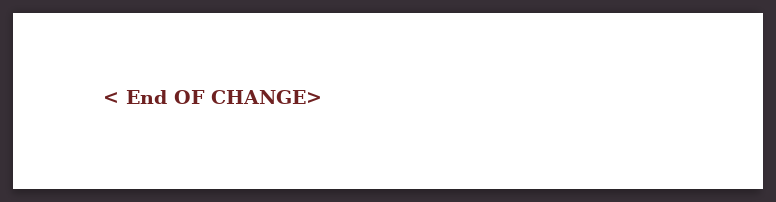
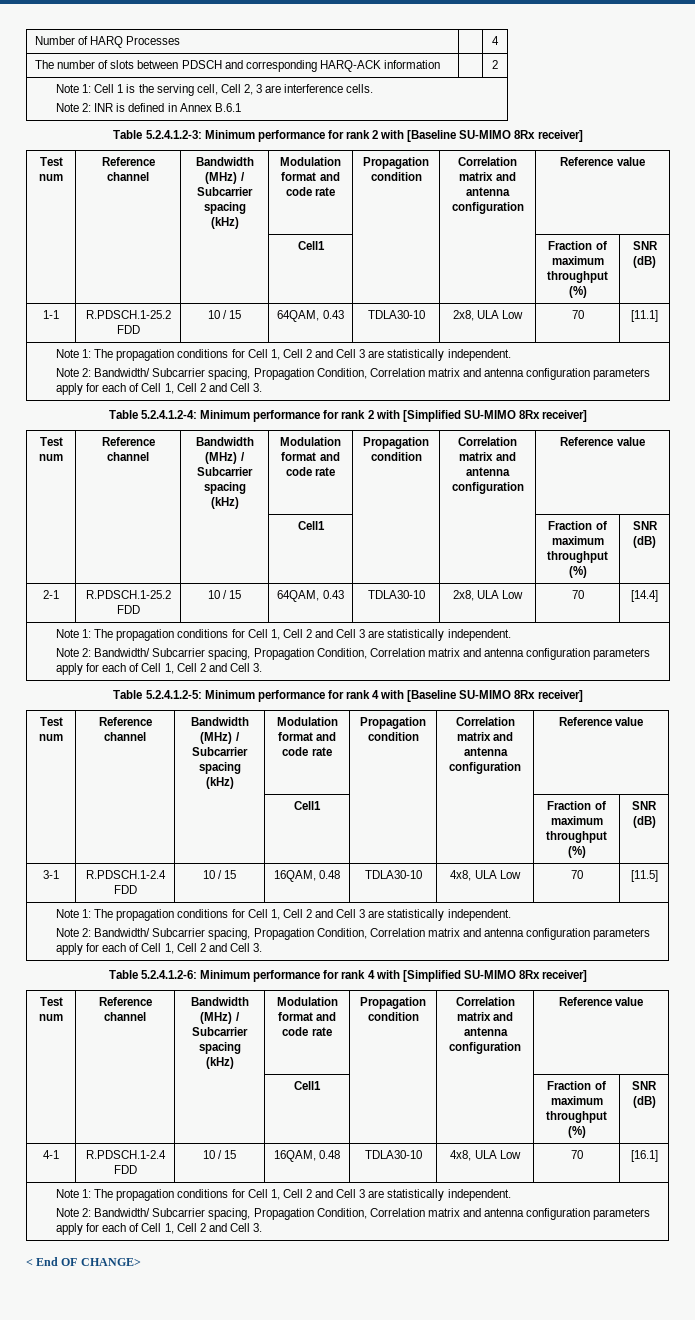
+ Number of HARQ Processes | | 4
+ The number of slots between PDSCH and corresponding HARQ-ACK information | | 2
+ Note 1: Cell 1 is the serving cell, Cell 2, 3 are interference cells.
+ Note 2: INR is defined in Annex B.6.1
+ Table 5.2.4.1.2-3: Minimum performance for rank 2 with [Baseline SU-MIMO 8Rx receiver]
+ Test num | Reference channel | Bandwidth (MHz) / Subcarrier spacing (kHz) | Modulation format and code rate | Propagation condition | Correlation matrix and antenna configuration | Reference value
+ | | | Cell1 | | | Fraction of maximum throughput (%) | SNR (dB)
+ 1-1 | R.PDSCH.1-25.2 FDD | 10 / 15 | 64QAM, 0.43 | TDLA30-10 | 2x8, ULA Low | 70 | [11.1]
+ Note 1: The propagation conditions for Cell 1, Cell 2 and Cell 3 are statistically independent.
+ Note 2: Bandwidth/ Subcarrier spacing, Propagation Condition, Correlation matrix and antenna configuration parameters apply for each of Cell 1, Cell 2 and Cell 3.
+ Table 5.2.4.1.2-4: Minimum performance for rank 2 with [Simplified SU-MIMO 8Rx receiver]
+ Test num | Reference channel | Bandwidth (MHz) / Subcarrier spacing (kHz) | Modulation format and code rate | Propagation condition | Correlation matrix and antenna configuration | Reference value
+ | | | Cell1 | | | Fraction of maximum throughput (%) | SNR (dB)
+ 2-1 | R.PDSCH.1-25.2 FDD | 10 / 15 | 64QAM, 0.43 | TDLA30-10 | 2x8, ULA Low | 70 | [14.4]
+ Note 1: The propagation conditions for Cell 1, Cell 2 and Cell 3 are statistically independent.
+ Note 2: Bandwidth/ Subcarrier spacing, Propagation Condition, Correlation matrix and antenna configuration parameters apply for each of Cell 1, Cell 2 and Cell 3.
+ Table 5.2.4.1.2-5: Minimum performance for rank 4 with [Baseline SU-MIMO 8Rx receiver]
+ Test num | Reference channel | Bandwidth (MHz) / Subcarrier spacing (kHz) | Modulation format and code rate | Propagation condition | Correlation matrix and antenna configuration | Reference value
+ | | | Cell1 | | | Fraction of maximum throughput (%) | SNR (dB)
+ 3-1 | R.PDSCH.1-2.4 FDD | 10 / 15 | 16QAM, 0.48 | TDLA30-10 | 4x8, ULA Low | 70 | [11.5]
+ Note 1: The propagation conditions for Cell 1, Cell 2 and Cell 3 are statistically independent.
+ Note 2: Bandwidth/ Subcarrier spacing, Propagation Condition, Correlation matrix and antenna configuration parameters apply for each of Cell 1, Cell 2 and Cell 3.
+ Table 5.2.4.1.2-6: Minimum performance for rank 4 with [Simplified SU-MIMO 8Rx receiver]
+ Test num | Reference channel | Bandwidth (MHz) / Subcarrier spacing (kHz) | Modulation format and code rate | Propagation condition | Correlation matrix and antenna configuration | Reference value
+ | | | Cell1 | | | Fraction of maximum throughput (%) | SNR (dB)
+ 4-1 | R.PDSCH.1-2.4 FDD | 10 / 15 | 16QAM, 0.48 | TDLA30-10 | 4x8, ULA Low | 70 | [16.1]
+ Note 1: The propagation conditions for Cell 1, Cell 2 and Cell 3 are statistically independent.
+ Note 2: Bandwidth/ Subcarrier spacing, Propagation Condition, Correlation matrix and antenna configuration parameters apply for each of Cell 1, Cell 2 and Cell 3.

